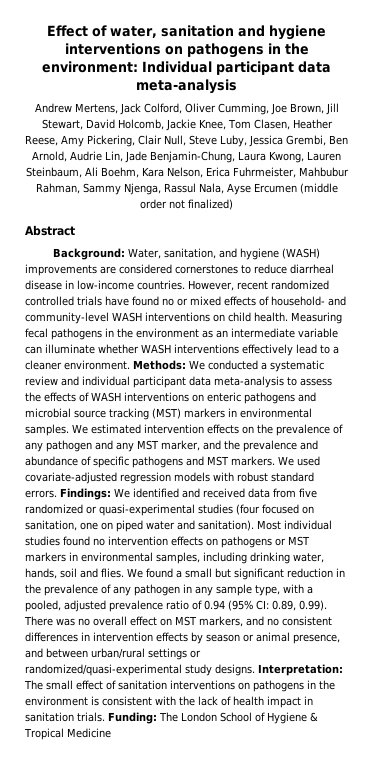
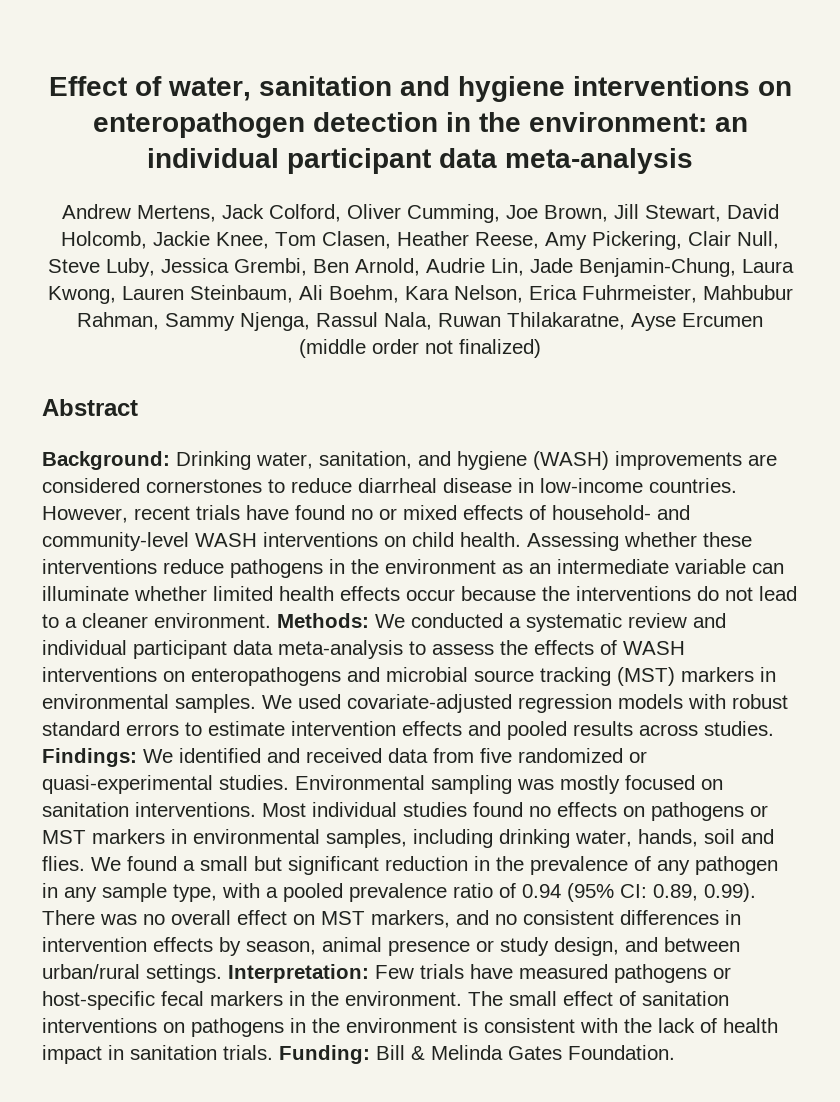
- Effect of water, sanitation and hygiene interventions on pathogens in the environment: Individual participant data meta-analysis
+ Effect of water, sanitation and hygiene interventions on enteropathogen detection in the environment: an individual participant data meta-analysis
- Andrew Mertens, Jack Colford, Oliver Cumming, Joe Brown, Jill Stewart, David Holcomb, Jackie Knee, Tom Clasen, Heather Reese, Amy Pickering, Clair Null, Steve Luby, Jessica Grembi, Ben Arnold, Audrie Lin, Jade Benjamin-Chung, Laura Kwong, Lauren Steinbaum, Ali Boehm, Kara Nelson, Erica Fuhrmeister, Mahbubur Rahman, Sammy Njenga, Rassul Nala, Ayse Ercumen (middle order not finalized)
+ Andrew Mertens, Jack Colford, Oliver Cumming, Joe Brown, Jill Stewart, David Holcomb, Jackie Knee, Tom Clasen, Heather Reese, Amy Pickering, Clair Null, Steve Luby, Jessica Grembi, Ben Arnold, Audrie Lin, Jade Benjamin-Chung, Laura Kwong, Lauren Steinbaum, Ali Boehm, Kara Nelson, Erica Fuhrmeister, Mahbubur Rahman, Sammy Njenga, Rassul Nala, Ruwan Thilakaratne, Ayse Ercumen (middle order not finalized)
- Background: Water, sanitation, and hygiene (WASH) improvements are considered cornerstones to reduce diarrheal disease in low-income countries.
+ Background: Drinking water, sanitation, and hygiene (WASH) improvements are considered cornerstones to reduce diarrheal disease in low-income countries.
- However, recent randomized controlled trials have found no or mixed effects of household- and community-level WASH interventions on child health.
+ However, recent trials have found no or mixed effects of household- and community-level WASH interventions on child health.
- Measuring fecal pathogens in the environment as an intermediate variable can illuminate whether WASH interventions effectively lead to a cleaner environment.
+ Assessing whether these interventions reduce pathogens in the environment as an intermediate variable can illuminate whether limited health effects occur because the interventions do not lead to a cleaner environment.
- Methods: We conducted a systematic review and individual participant data meta-analysis to assess the effects of WASH interventions on enteric pathogens and microbial source tracking (MST) markers in environmental samples.
+ Methods: We conducted a systematic review and individual participant data meta-analysis to assess the effects of WASH interventions on enteropathogens and microbial source tracking (MST) markers in environmental samples.
- We estimated intervention effects on the prevalence of any pathogen and any MST marker, and the prevalence and abundance of specific pathogens and MST markers. We used covariate-adjusted regression models with robust standard errors.
+ We used covariate-adjusted regression models with robust standard errors to estimate intervention effects and pooled results across studies.
- Findings: We identified and received data from five randomized or quasi-experimental studies (four focused on sanitation, one on piped water and sanitation).
+ Findings: We identified and received data from five randomized or quasi-experimental studies. Environmental sampling was mostly focused on sanitation interventions.
- Most individual studies found no intervention effects on pathogens or MST markers in environmental samples, including drinking water, hands, soil and flies.
+ Most individual studies found no effects on pathogens or MST markers in environmental samples, including drinking water, hands, soil and flies.
- We found a small but significant reduction in the prevalence of any pathogen in any sample type, with a pooled, adjusted prevalence ratio of 0.94 (95% CI:
+ We found a small but significant reduction in the prevalence of any pathogen in any sample type, with a pooled prevalence ratio of 0.94 (95% CI:
- 0.89, 0.99). There was no overall effect on MST markers, and no consistent differences in intervention effects by season or animal presence, and between urban/rural settings or randomized/quasi-experimental study designs. Interpretation:
+ 0.89, 0.99). There was no overall effect on MST markers, and no consistent differences in intervention effects by season, animal presence or study design, and between urban/rural settings. Interpretation: Few trials have measured pathogens or host-specific fecal markers in the environment.
- Funding: The London School of Hygiene & Tropical Medicine
+ Funding: Bill & Melinda Gates Foundation.

